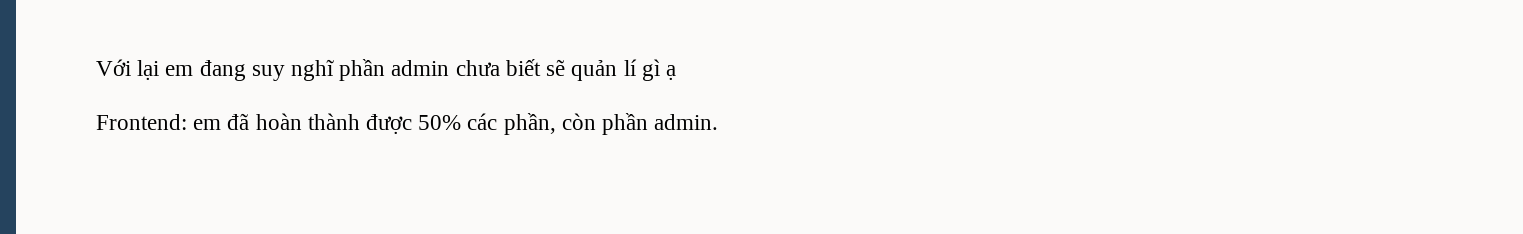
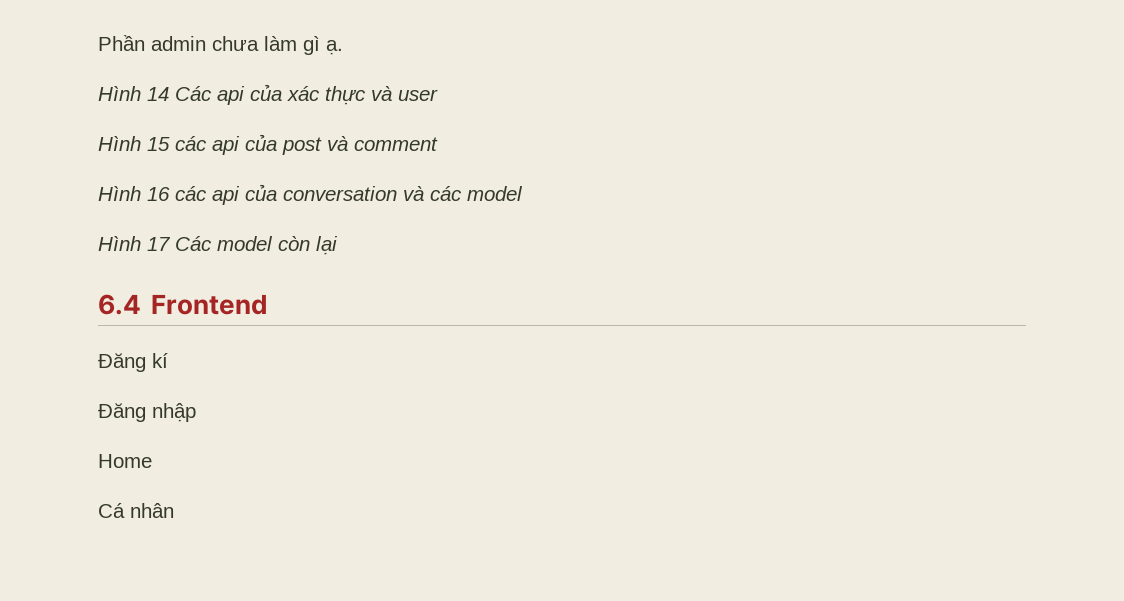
- Với lại em đang suy nghĩ phần admin chưa biết sẽ quản lí gì ạ
- Frontend: em đã hoàn thành được 50% các phần, còn phần admin.
+ Phần admin chưa làm gì ạ.
+ Hình 14 Các api của xác thực và user
+ Hình 15 các api của post và comment
+ Hình 16 các api của conversation và các model
+ Hình 17 Các model còn lại
+ 6.4 Frontend
+ Đăng kí
+ Đăng nhập
+ Home
+ Cá nhân

